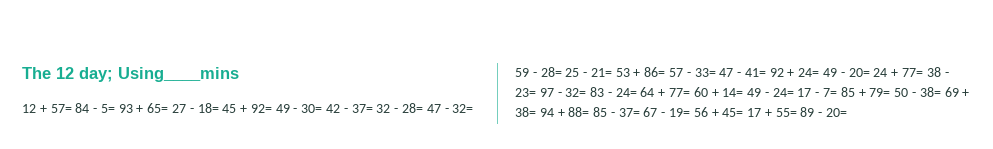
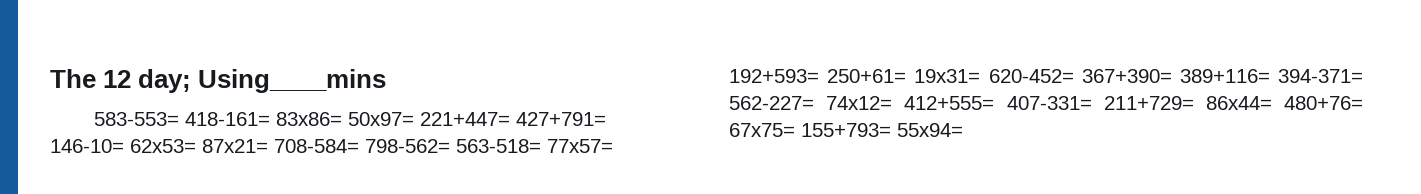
- 12 + 57= 84 - 5= 93 + 65= 27 - 18= 45 + 92= 49 - 30= 42 - 37= 32 - 28= 47 - 32= 59 - 28= 25 - 21= 53 + 86= 57 - 33= 47 - 41= 92 + 24= 49 - 20= 24 + 77= 38 - 23= 97 - 32= 83 - 24= 64 + 77= 60 + 14= 49 - 24= 17 - 7= 85 + 79= 50 - 38= 69 + 38= 94 + 88= 85 - 37= 67 - 19= 56 + 45= 17 + 55= 89 - 20=
+ 583-553= 418-161= 83x86= 50x97= 221+447= 427+791= 146-10= 62x53= 87x21= 708-584= 798-562= 563-518= 77x57= 192+593= 250+61= 19x31= 620-452= 367+390= 389+116= 394-371= 562-227= 74x12= 412+555= 407-331= 211+729= 86x44= 480+76= 67x75= 155+793= 55x94=

